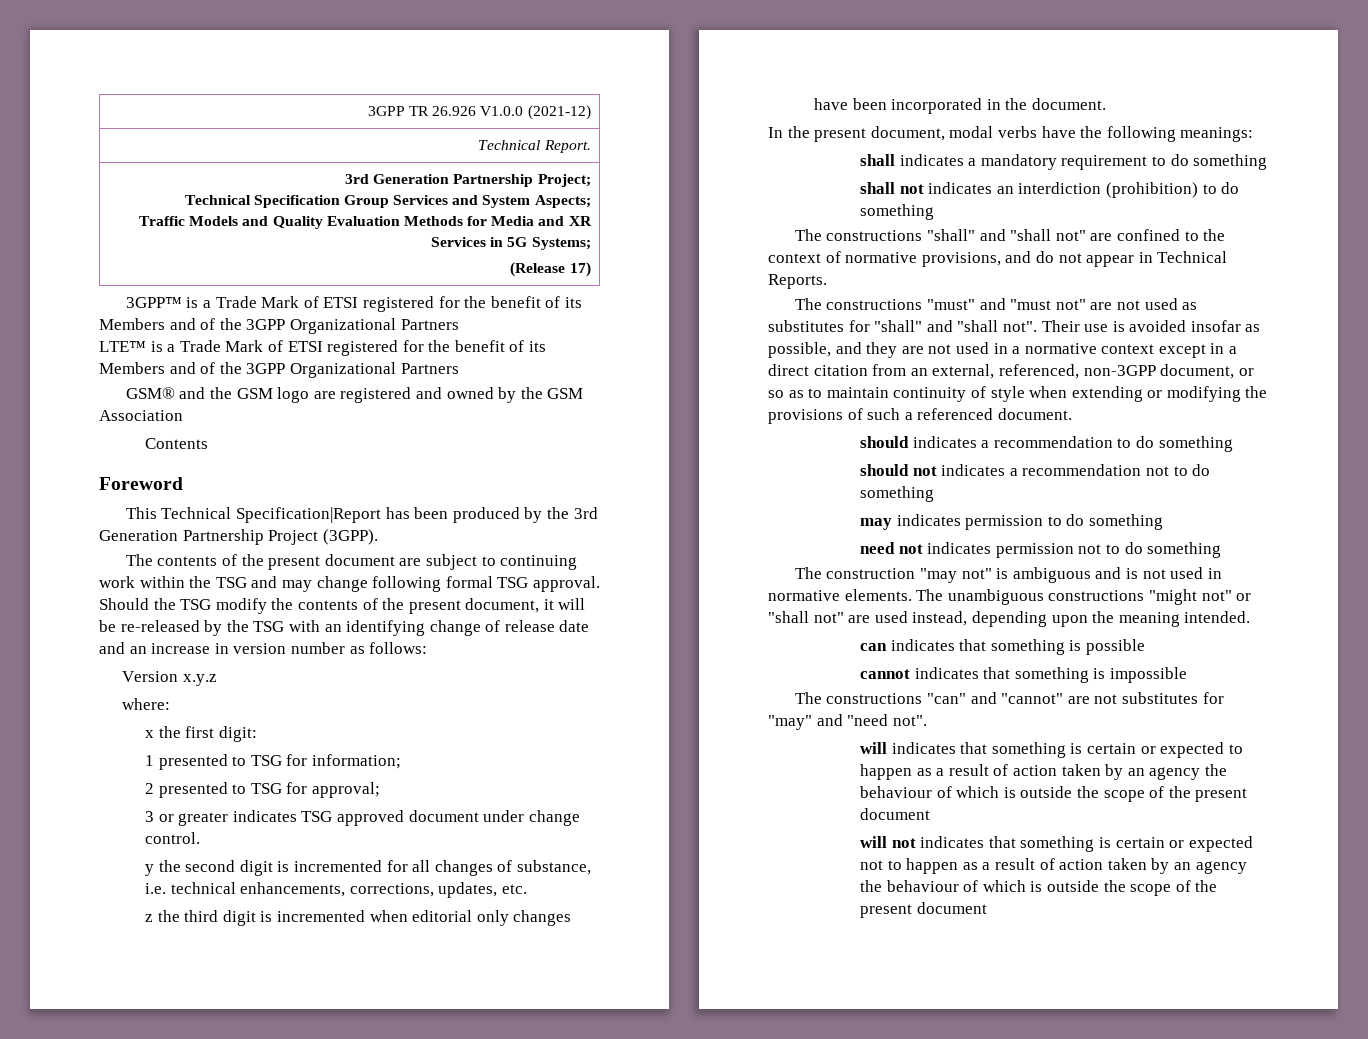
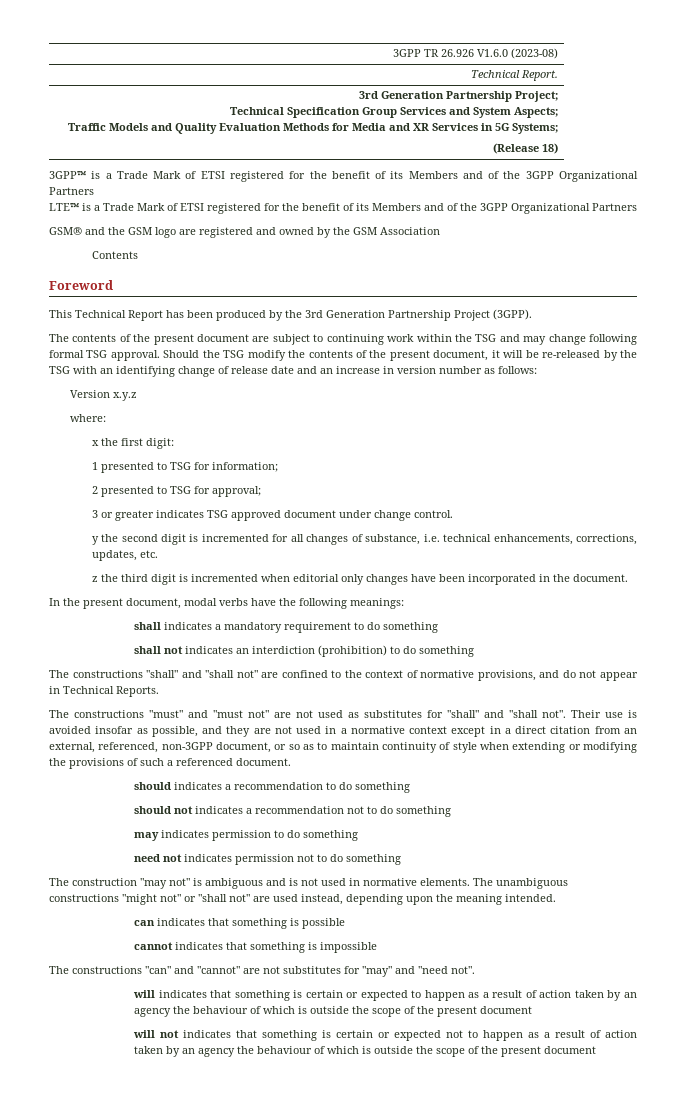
- 3GPP TR 26.926 V1.0.0 (2021-12)
+ 3GPP TR 26.926 V1.6.0 (2023-08)
  3rd Generation Partnership Project;
  Technical Specification Group Services and System Aspects;
  Traffic Models and Quality Evaluation Methods for Media and XR Services in 5G Systems;
- (Release 17)
+ (Release 18)
- This Technical Specification|Report has been produced by the 3rd Generation Partnership Project (3GPP).
+ This Technical Report has been produced by the 3rd Generation Partnership Project (3GPP).

